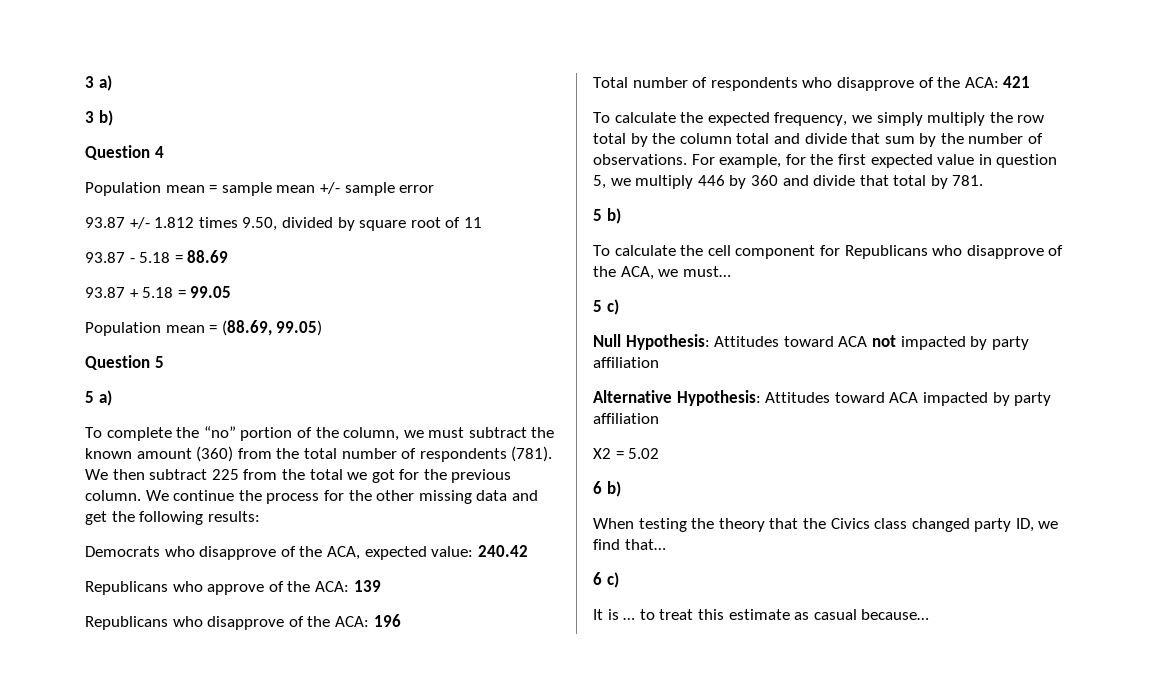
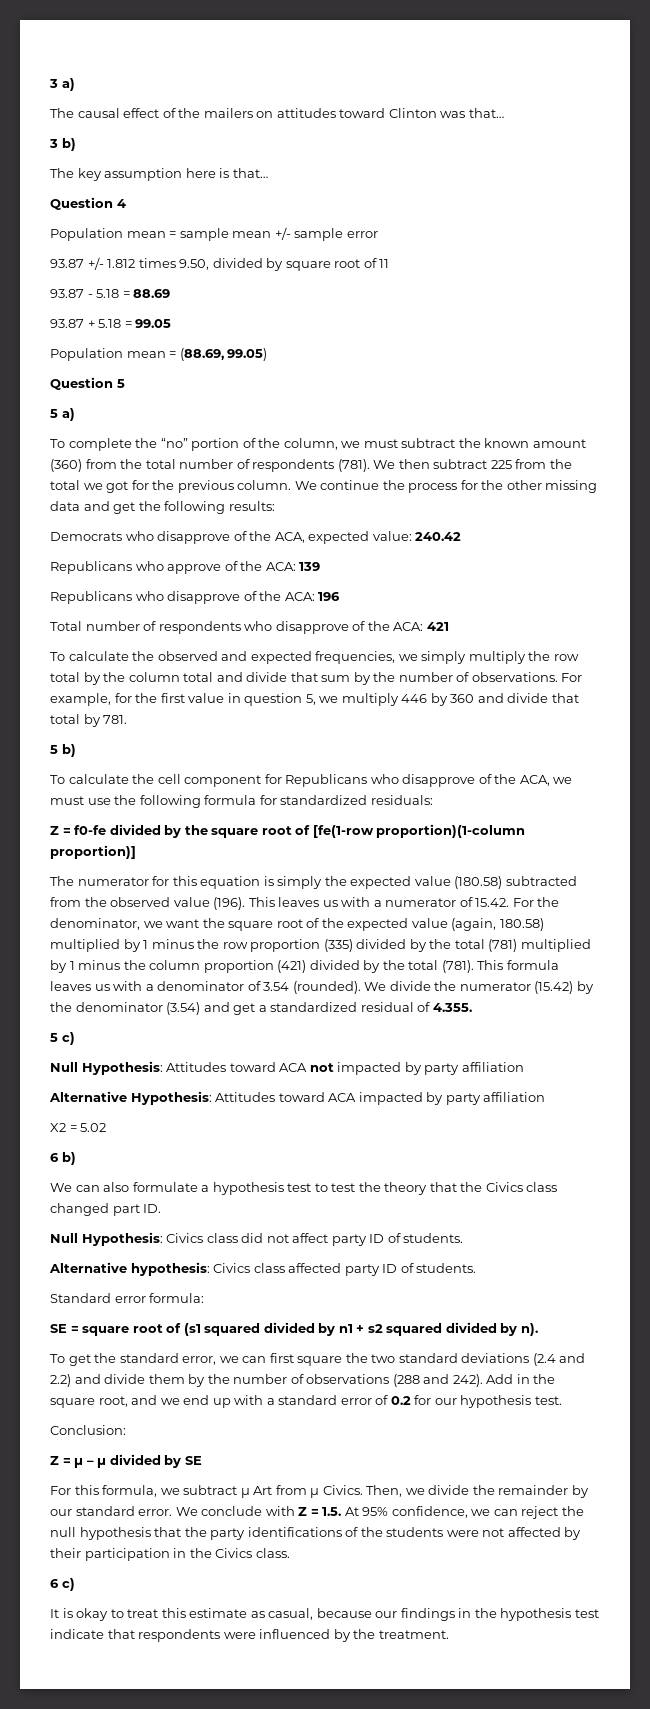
+ The causal effect of the mailers on attitudes toward Clinton was that…
  3 b)
+ The key assumption here is that…
- To calculate the expected frequency, we simply multiply the row total by the column total and divide that sum by the number of observations.
+ To calculate the observed and expected frequencies, we simply multiply the row total by the column total and divide that sum by the number of observations.
- For example, for the first expected value in question 5, we multiply 446 by 360 and divide that total by 781.
+ For example, for the first value in question 5, we multiply 446 by 360 and divide that total by 781.
- To calculate the cell component for Republicans who disapprove of the ACA, we must…
+ To calculate the cell component for Republicans who disapprove of the ACA, we must use the following formula for standardized residuals:
+ Z = f0-fe divided by the square root of [fe(1-row proportion)(1-column proportion)]
+ The numerator for this equation is simply the expected value (180.58) subtracted from the observed value (196). This leaves us with a numerator of 15.42. For the denominator, we want the square root of the expected value (again, 180.58) multiplied by 1 minus the row proportion (335) divided by the total (781) multiplied by 1 minus the column proportion (421) divided by the total (781). This formula leaves us with a denominator of 3.54 (rounded). We divide the numerator (15.42) by the denominator (3.54) and get a standardized residual of 4.355.
- When testing the theory that the Civics class changed party ID, we find that…
+ We can also formulate a hypothesis test to test the theory that the Civics class changed part ID.
+ Null Hypothesis: Civics class did not affect party ID of students.
+ Alternative hypothesis: Civics class affected party ID of students.
+ Standard error formula:
+ SE = square root of (s1 squared divided by n1 + s2 squared divided by n).
+ To get the standard error, we can first square the two standard deviations (2.4 and 2.2) and divide them by the number of observations (288 and 242). Add in the square root, and we end up with a standard error of 0.2 for our hypothesis test.
+ Conclusion:
+ Z = μ – μ divided by SE
+ For this formula, we subtract μ Art from μ Civics. Then, we divide the remainder by our standard error. We conclude with Z = 1.5. At 95% confidence, we can reject the null hypothesis that the party identifications of the students were not affected by their participation in the Civics class.
- It is … to treat this estimate as casual because…
+ It is okay to treat this estimate as casual, because our findings in the hypothesis test indicate that respondents were influenced by the treatment.

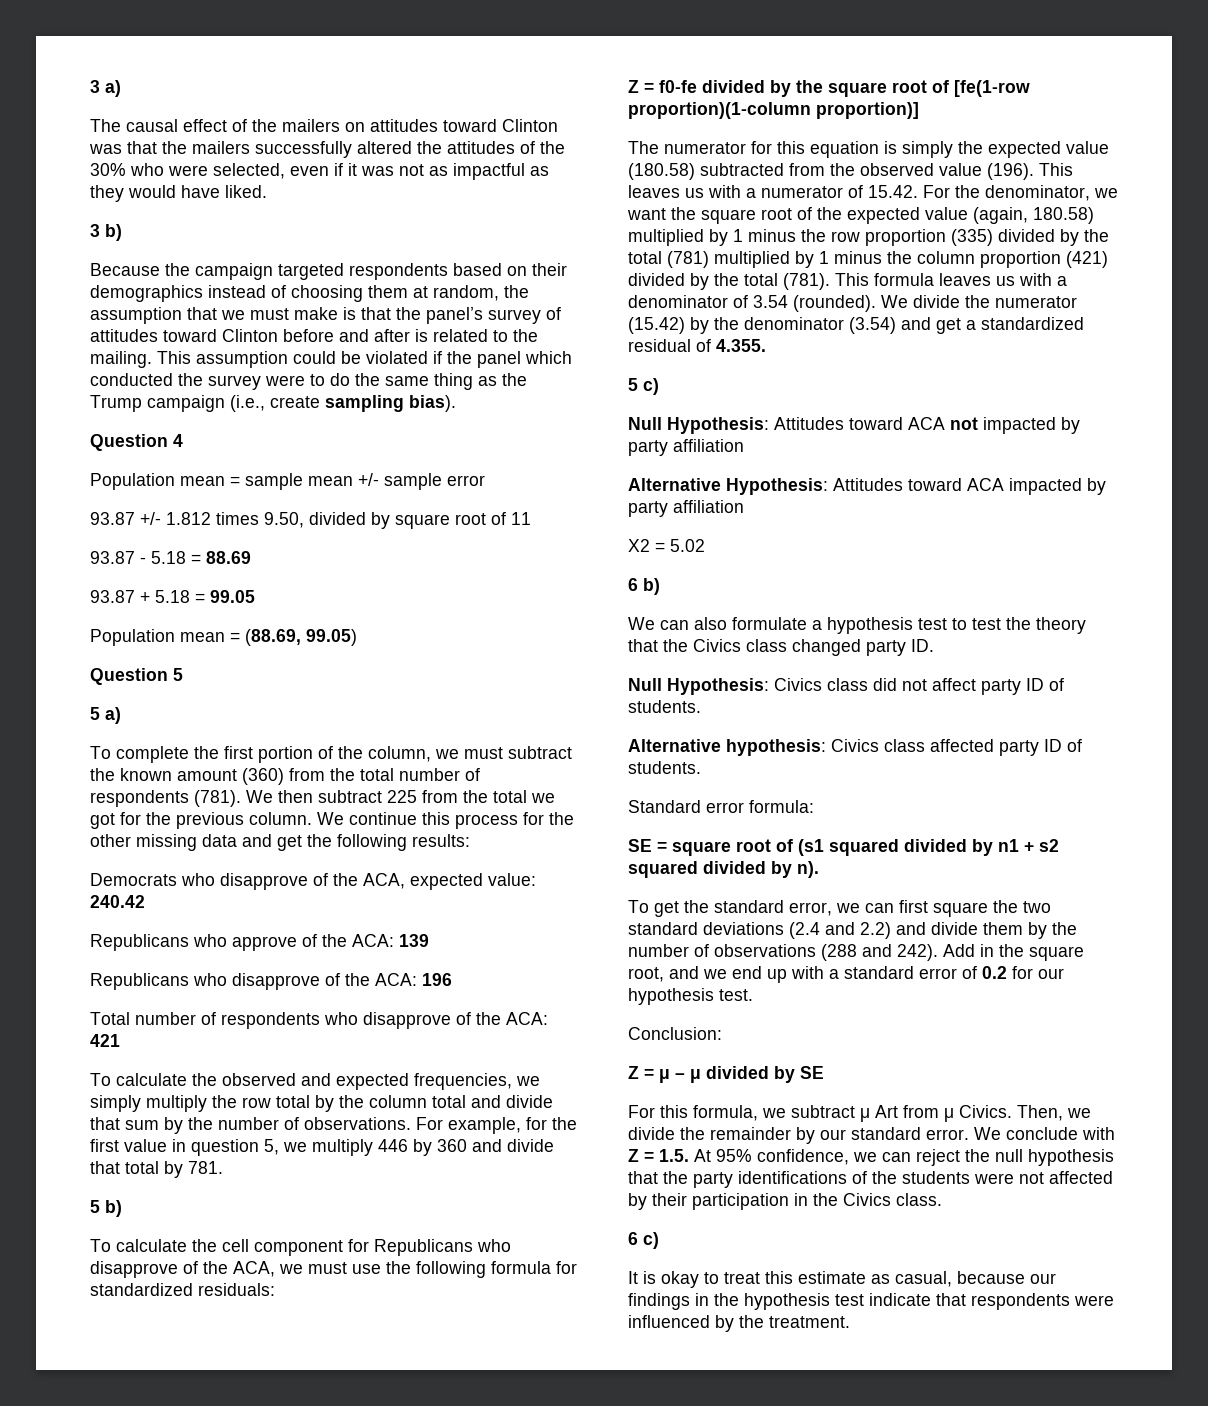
- The causal effect of the mailers on attitudes toward Clinton was that…
+ The causal effect of the mailers on attitudes toward Clinton was that the mailers successfully altered the attitudes of the 30% who were selected, even if it was not as impactful as they would have liked.
  3 b)
- The key assumption here is that…
+ Because the campaign targeted respondents based on their demographics instead of choosing them at random, the assumption that we must make is that the panel’s survey of attitudes toward Clinton before and after is related to the mailing. This assumption could be violated if the panel which conducted the survey were to do the same thing as the Trump campaign (i.e., create sampling bias).
- To complete the “no” portion of the column, we must subtract the known amount (360) from the total number of respondents (781).
+ To complete the first portion of the column, we must subtract the known amount (360) from the total number of respondents (781).
- We continue the process for the other missing data and get the following results:
+ We continue this process for the other missing data and get the following results:
- We can also formulate a hypothesis test to test the theory that the Civics class changed part ID.
+ We can also formulate a hypothesis test to test the theory that the Civics class changed party ID.

